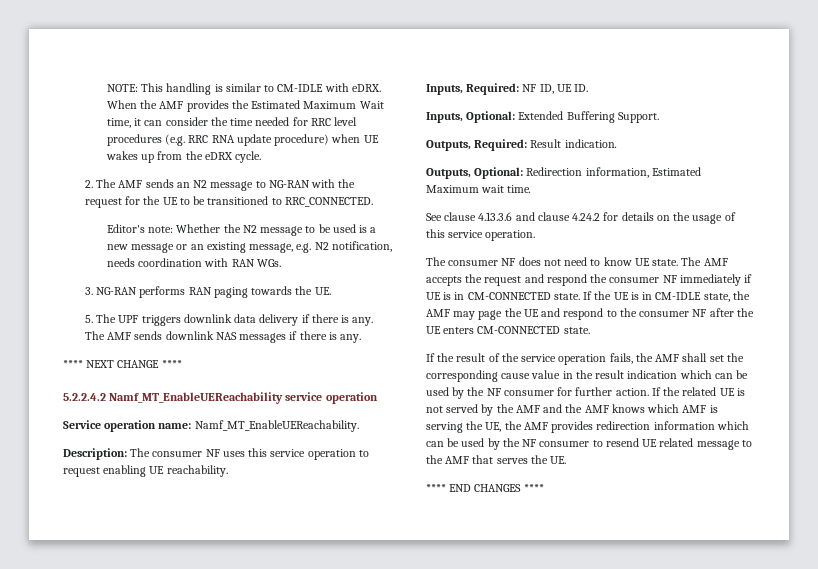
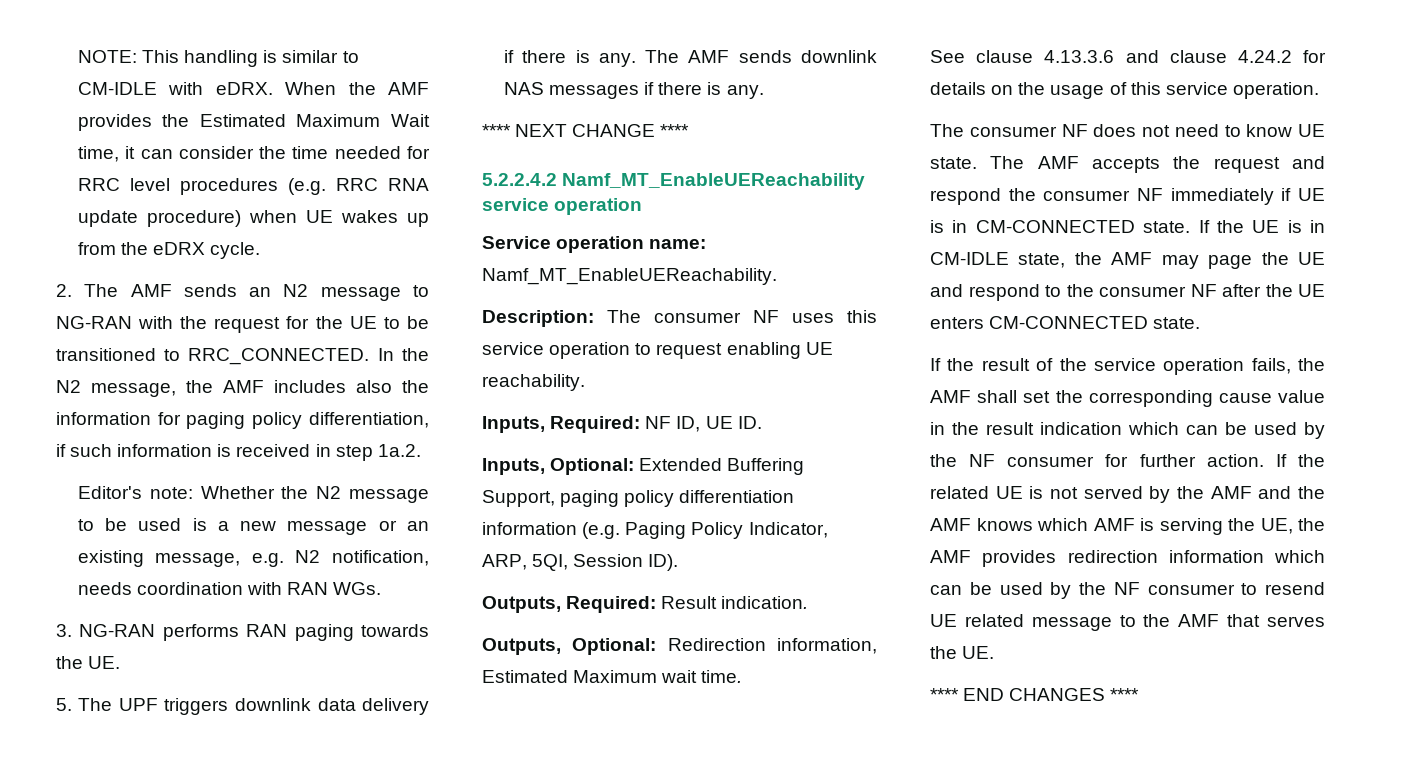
+ In the N2 message, the AMF includes also the information for paging policy differentiation, if such information is received in step 1a.2.
- Inputs, Optional: Extended Buffering Support.
+ Inputs, Optional: Extended Buffering Support, paging policy differentiation information (e.g. Paging Policy Indicator, ARP, 5QI, Session ID).

